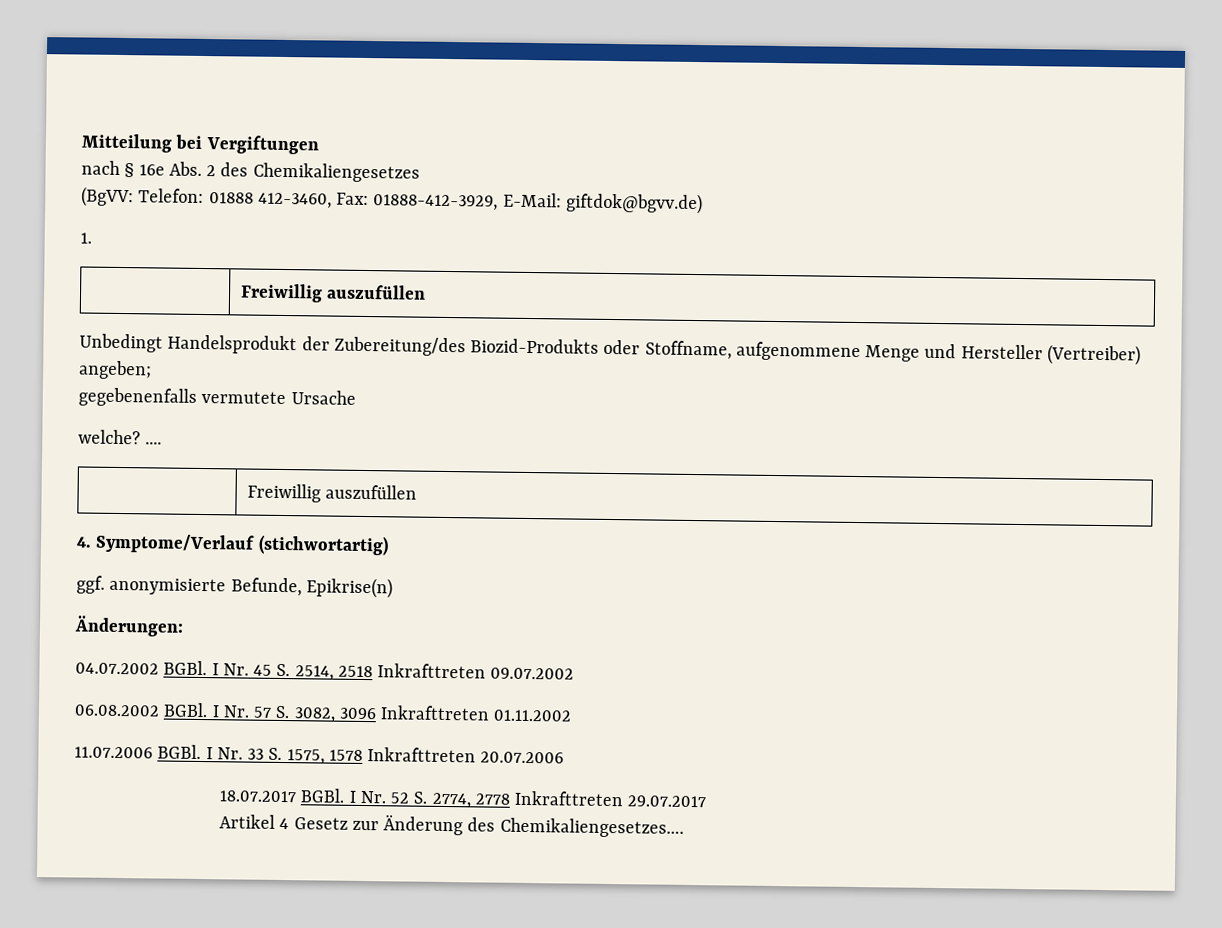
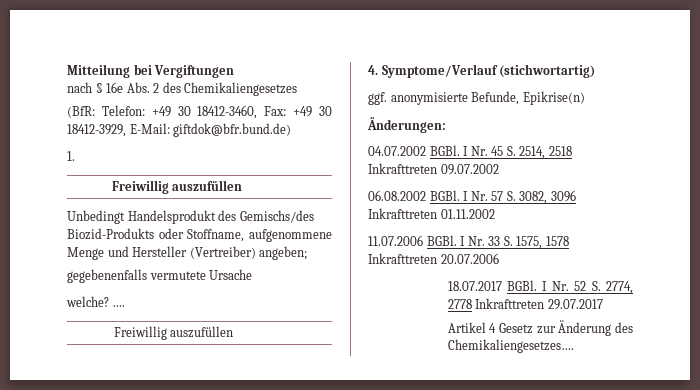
- (BgVV: Telefon: 01888 412-3460, Fax: 01888-412-3929, E-Mail: giftdok@bgvv.de)
+ (BfR: Telefon: +49 30 18412-3460, Fax: +49 30 18412-3929, E-Mail: giftdok@bfr.bund.de)
- Unbedingt Handelsprodukt der Zubereitung/des Biozid-Produkts oder Stoffname, aufgenommene Menge und Hersteller (Vertreiber) angeben;
+ Unbedingt Handelsprodukt des Gemischs/des Biozid-Produkts oder Stoffname, aufgenommene Menge und Hersteller (Vertreiber) angeben;

